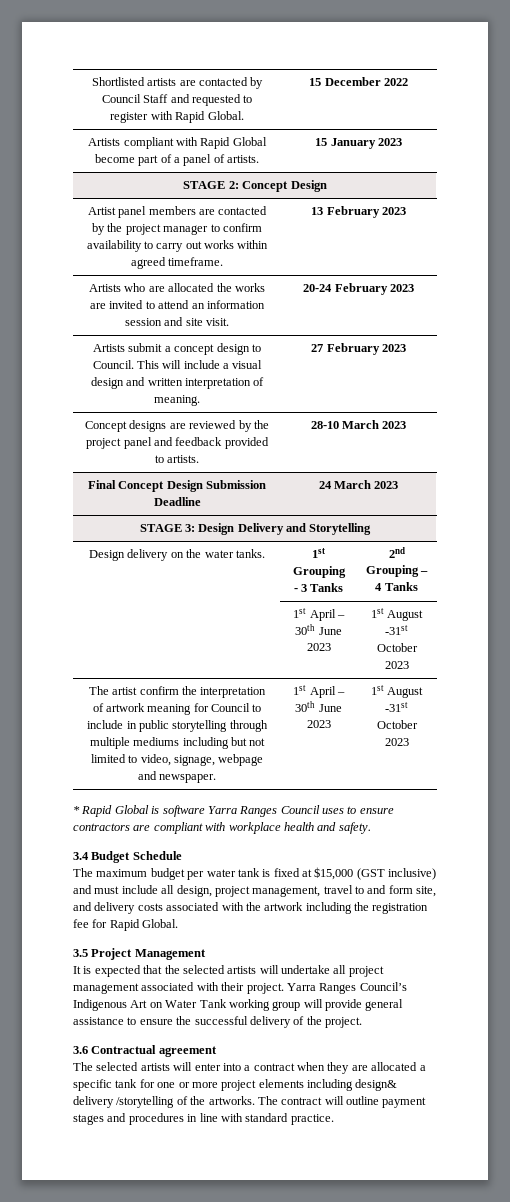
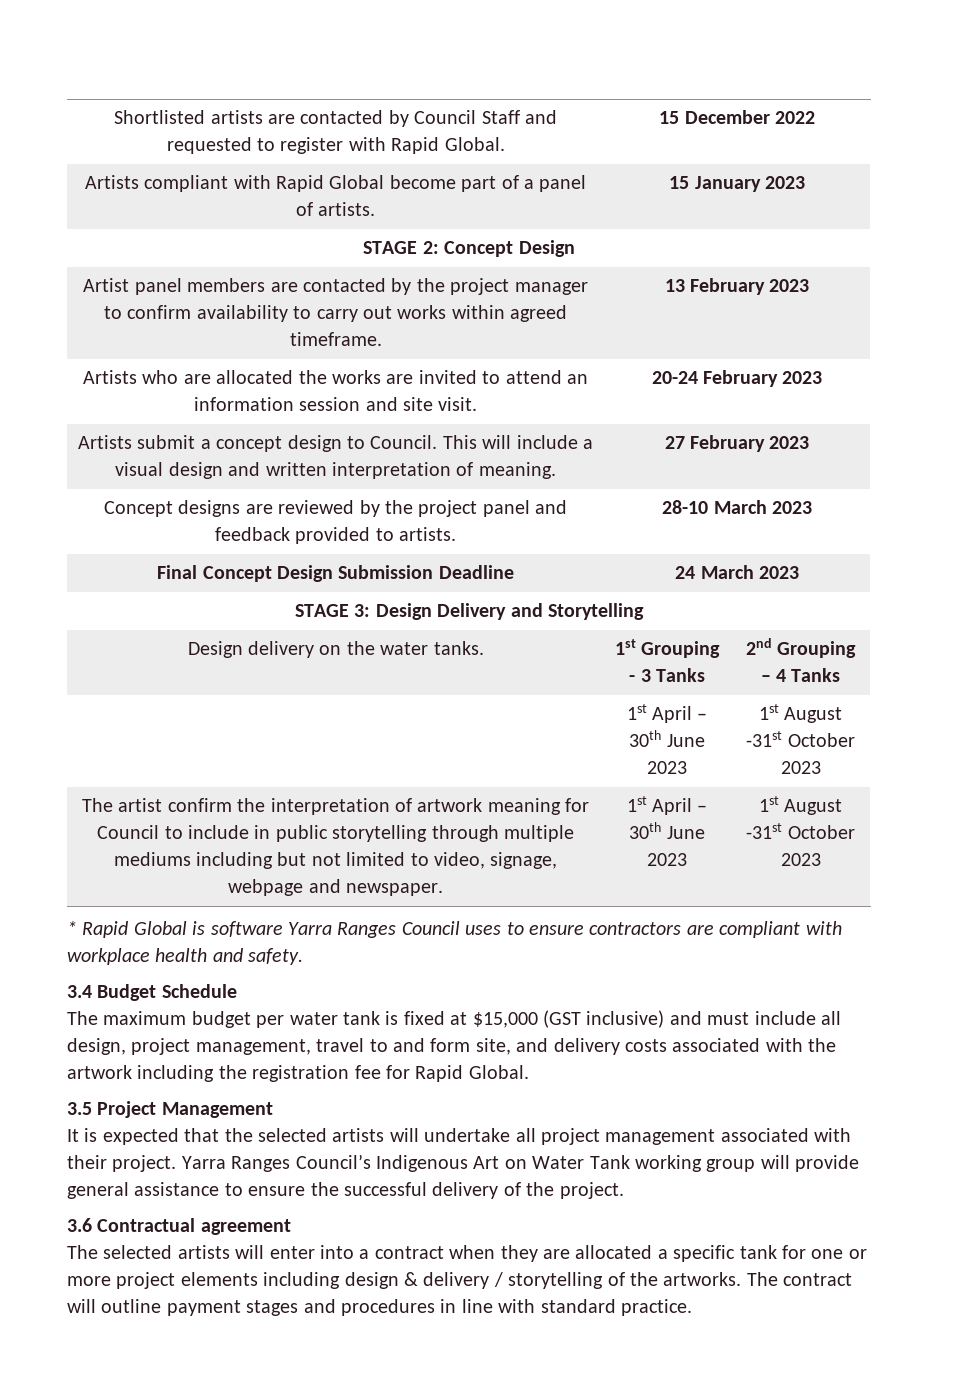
- The selected artists will enter into a contract when they are allocated a specific tank for one or more project elements including design& delivery /storytelling of the artworks.
+ The selected artists will enter into a contract when they are allocated a specific tank for one or more project elements including design & delivery / storytelling of the artworks.

